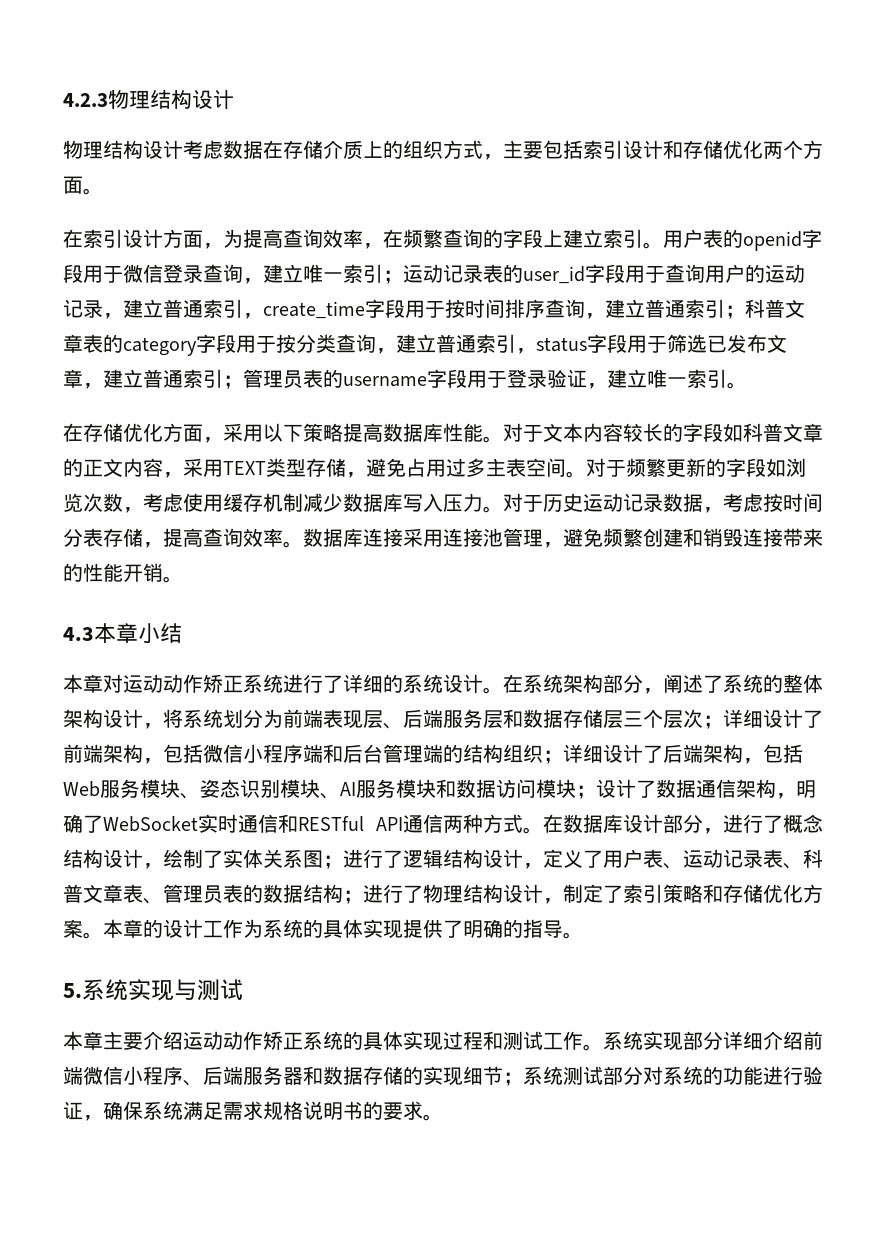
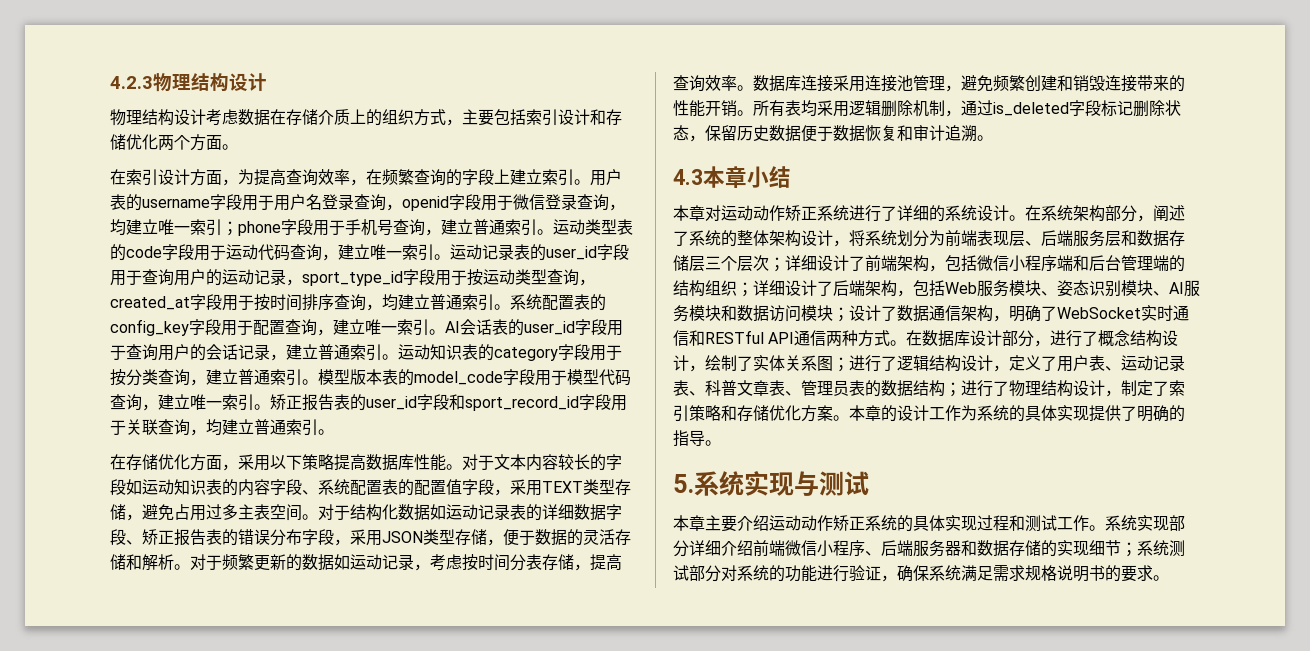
- 用户表的openid字段用于微信登录查询，建立唯一索引；运动记录表的user_id字段用于查询用户的运动记录，建立普通索引，create_time字段用于按时间排序查询，建立普通索引；科普文章表的category字段用于按分类查询，建立普通索引，status字段用于筛选已发布文章，建立普通索引；管理员表的username字段用于登录验证，建立唯一索引。
+ 用户表的username字段用于用户名登录查询，openid字段用于微信登录查询，均建立唯一索引；phone字段用于手机号查询，建立普通索引。运动类型表的code字段用于运动代码查询，建立唯一索引。运动记录表的user_id字段用于查询用户的运动记录，sport_type_id字段用于按运动类型查询，created_at字段用于按时间排序查询，均建立普通索引。系统配置表的config_key字段用于配置查询，建立唯一索引。AI会话表的user_id字段用于查询用户的会话记录，建立普通索引。运动知识表的category字段用于按分类查询，建立普通索引。模型版本表的model_code字段用于模型代码查询，建立唯一索引。矫正报告表的user_id字段和sport_record_id字段用于关联查询，均建立普通索引。
- 对于文本内容较长的字段如科普文章的正文内容，采用TEXT类型存储，避免占用过多主表空间。
+ 对于文本内容较长的字段如运动知识表的内容字段、系统配置表的配置值字段，采用TEXT类型存储，避免占用过多主表空间。
- 对于频繁更新的字段如浏览次数，考虑使用缓存机制减少数据库写入压力。对于历史运动记录数据，考虑按时间分表存储，提高查询效率。
+ 对于结构化数据如运动记录表的详细数据字段、矫正报告表的错误分布字段，采用JSON类型存储，便于数据的灵活存储和解析。对于频繁更新的数据如运动记录，考虑按时间分表存储，提高查询效率。
+ 所有表均采用逻辑删除机制，通过is_deleted字段标记删除状态，保留历史数据便于数据恢复和审计追溯。

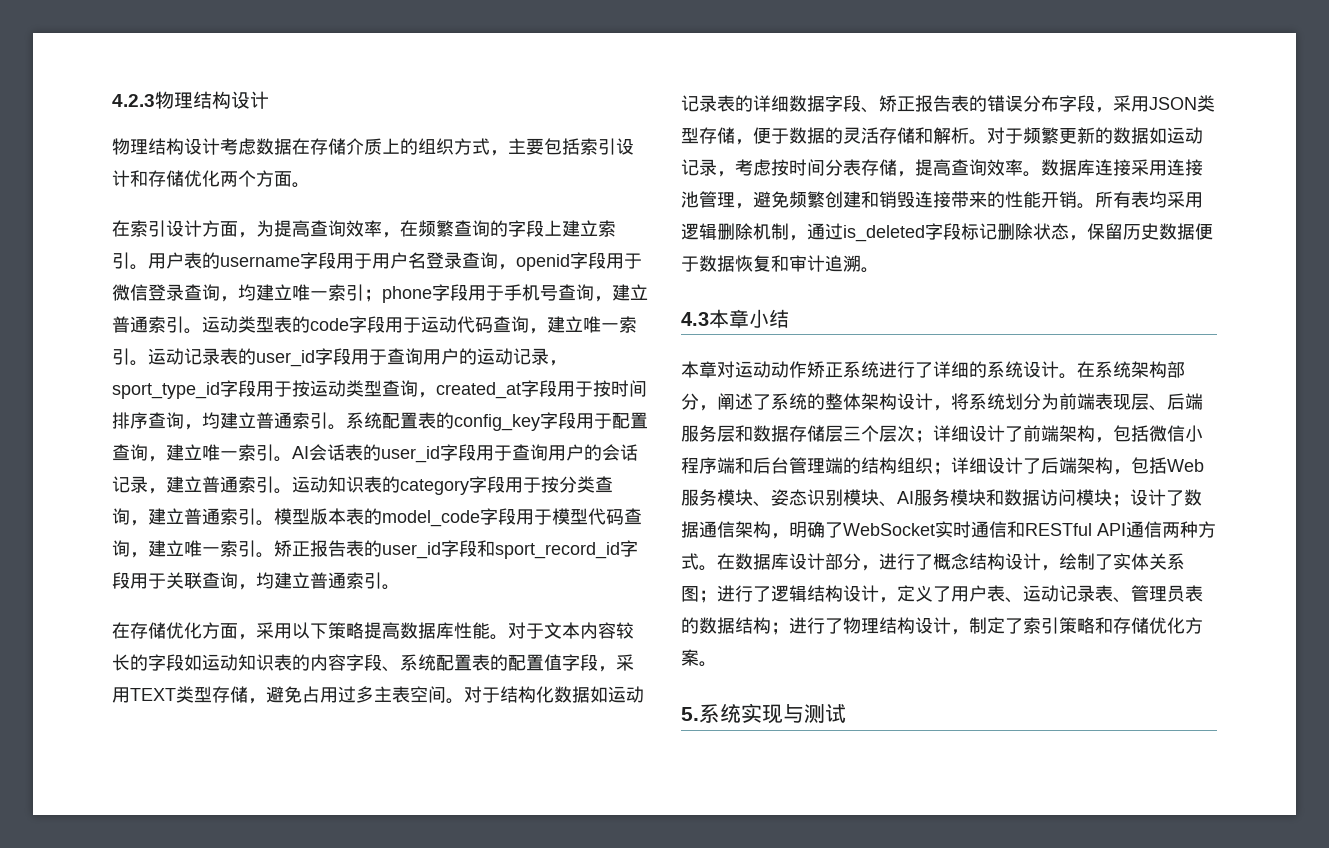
- 在数据库设计部分，进行了概念结构设计，绘制了实体关系图；进行了逻辑结构设计，定义了用户表、运动记录表、科普文章表、管理员表的数据结构；进行了物理结构设计，制定了索引策略和存储优化方案。本章的设计工作为系统的具体实现提供了明确的指导。
+ 在数据库设计部分，进行了概念结构设计，绘制了实体关系图；进行了逻辑结构设计，定义了用户表、运动记录表、管理员表的数据结构；进行了物理结构设计，制定了索引策略和存储优化方案。
- 本章主要介绍运动动作矫正系统的具体实现过程和测试工作。系统实现部分详细介绍前端微信小程序、后端服务器和数据存储的实现细节；系统测试部分对系统的功能进行验证，确保系统满足需求规格说明书的要求。

